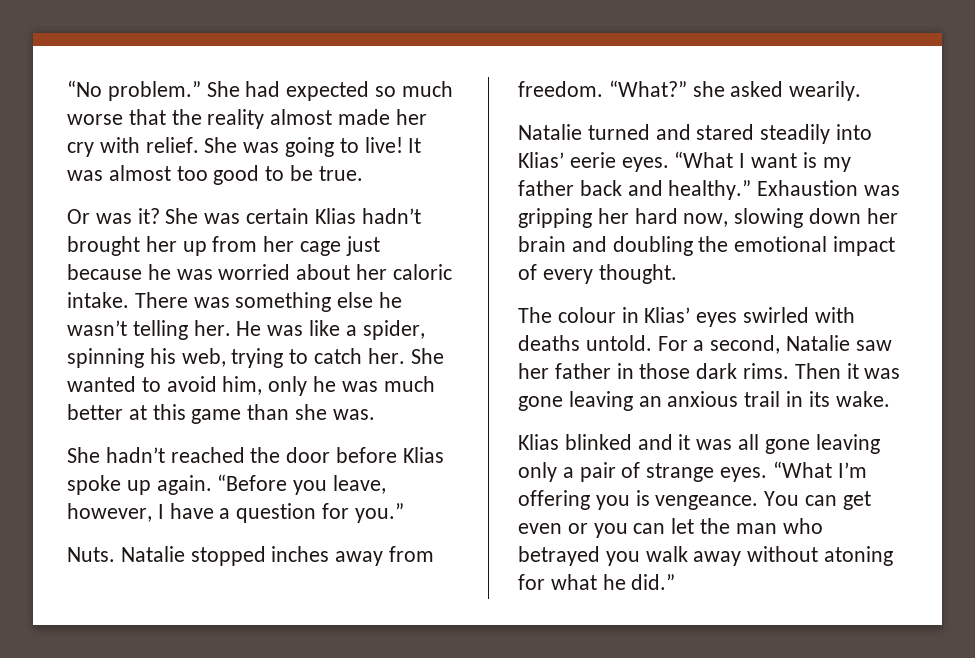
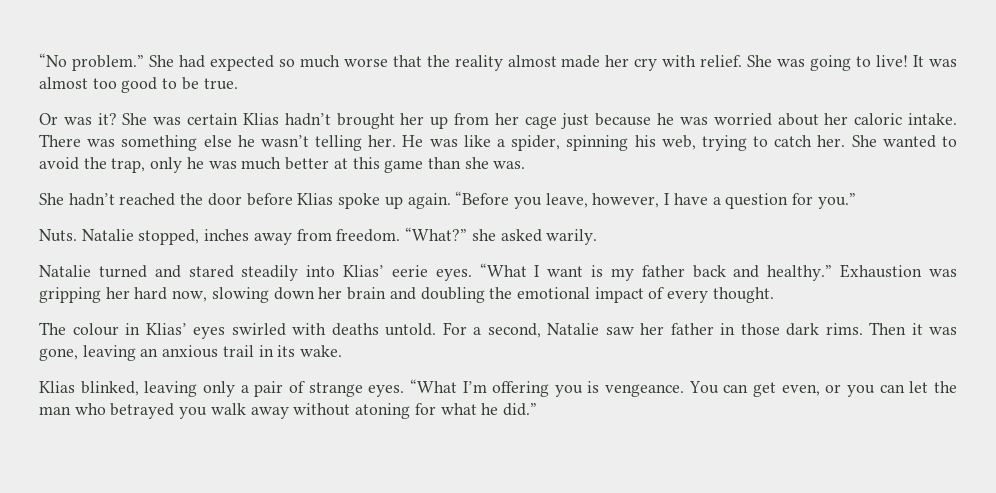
- She wanted to avoid him, only he was much better at this game than she was.
+ She wanted to avoid the trap, only he was much better at this game than she was.
- Natalie stopped inches away from freedom.
+ Natalie stopped, inches away from freedom.
- “What?” she asked wearily.
+ “What?” she asked warily.
- Then it was gone leaving an anxious trail in its wake.
+ Then it was gone, leaving an anxious trail in its wake.
- Klias blinked and it was all gone leaving only a pair of strange eyes.
+ Klias blinked, leaving only a pair of strange eyes.
- You can get even or you can let the man who betrayed you walk away without atoning for what he did.”
+ You can get even, or you can let the man who betrayed you walk away without atoning for what he did.”

